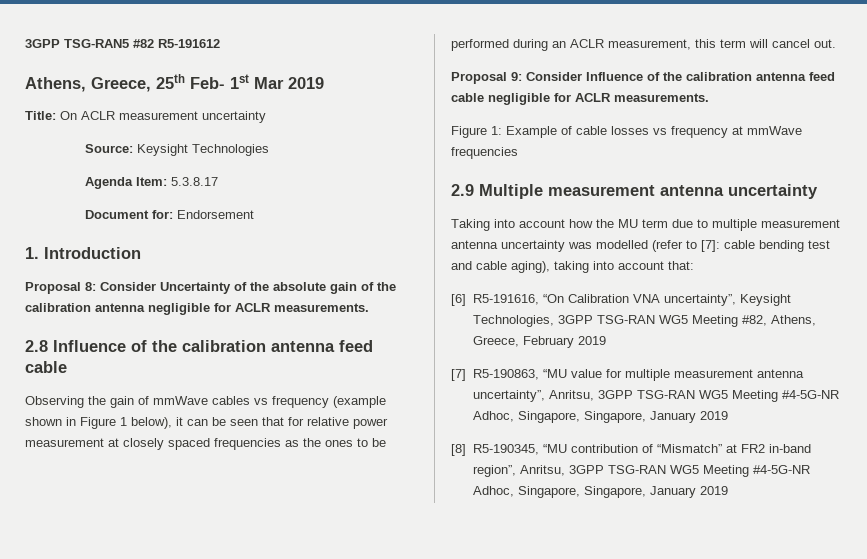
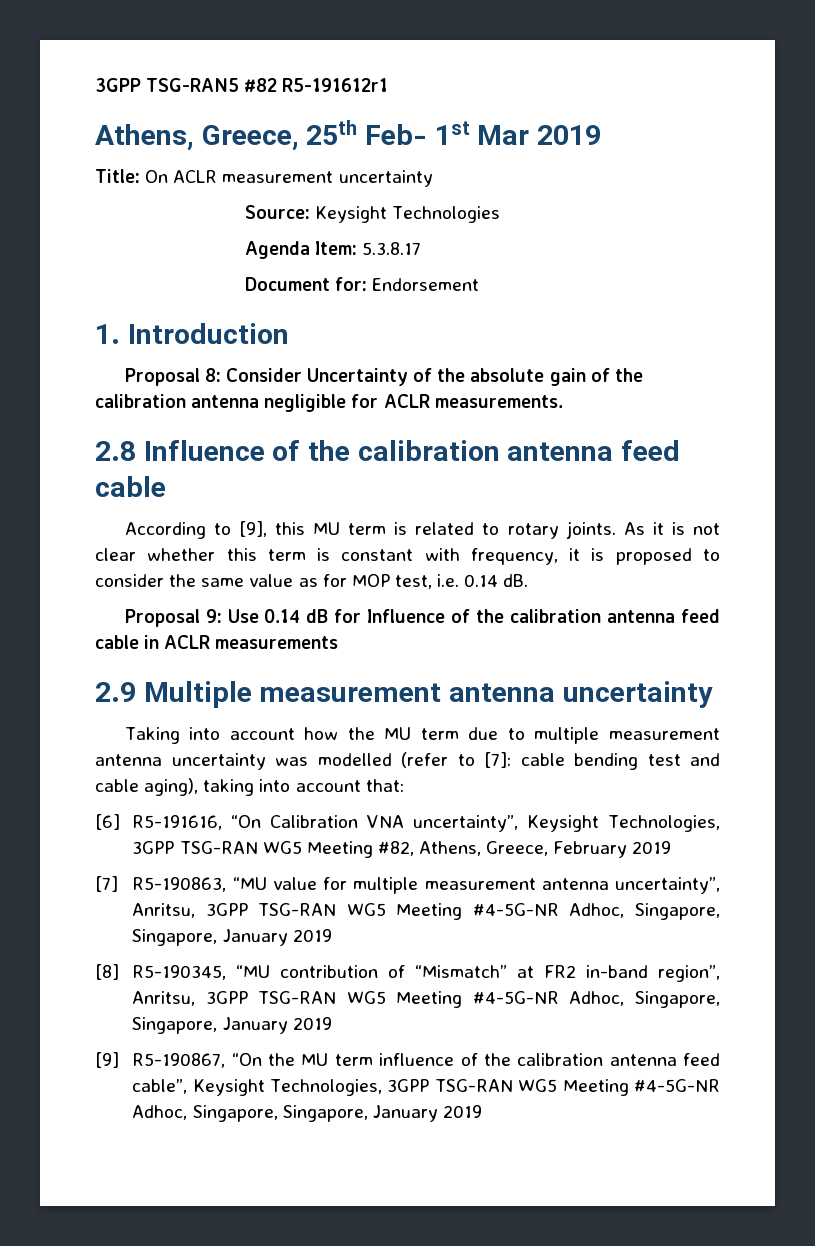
- 3GPP TSG-RAN5 #82 R5-191612
+ 3GPP TSG-RAN5 #82 R5-191612r1
- Observing the gain of mmWave cables vs frequency (example shown in Figure 1 below), it can be seen that for relative power measurement at closely spaced frequencies as the ones to be performed during an ACLR measurement, this term will cancel out.
- Proposal 9: Consider Influence of the calibration antenna feed cable negligible for ACLR measurements.
- Figure 1: Example of cable losses vs frequency at mmWave frequencies
+ According to [9], this MU term is related to rotary joints. As it is not clear whether this term is constant with frequency, it is proposed to consider the same value as for MOP test, i.e. 0.14 dB.
+ Proposal 9: Use 0.14 dB for Influence of the calibration antenna feed cable in ACLR measurements
+ [9] R5-190867, “On the MU term influence of the calibration antenna feed cable”, Keysight Technologies, 3GPP TSG-RAN WG5 Meeting #4-5G-NR Adhoc, Singapore, Singapore, January 2019

